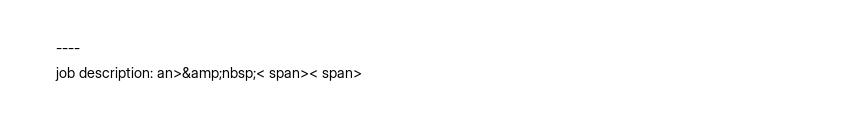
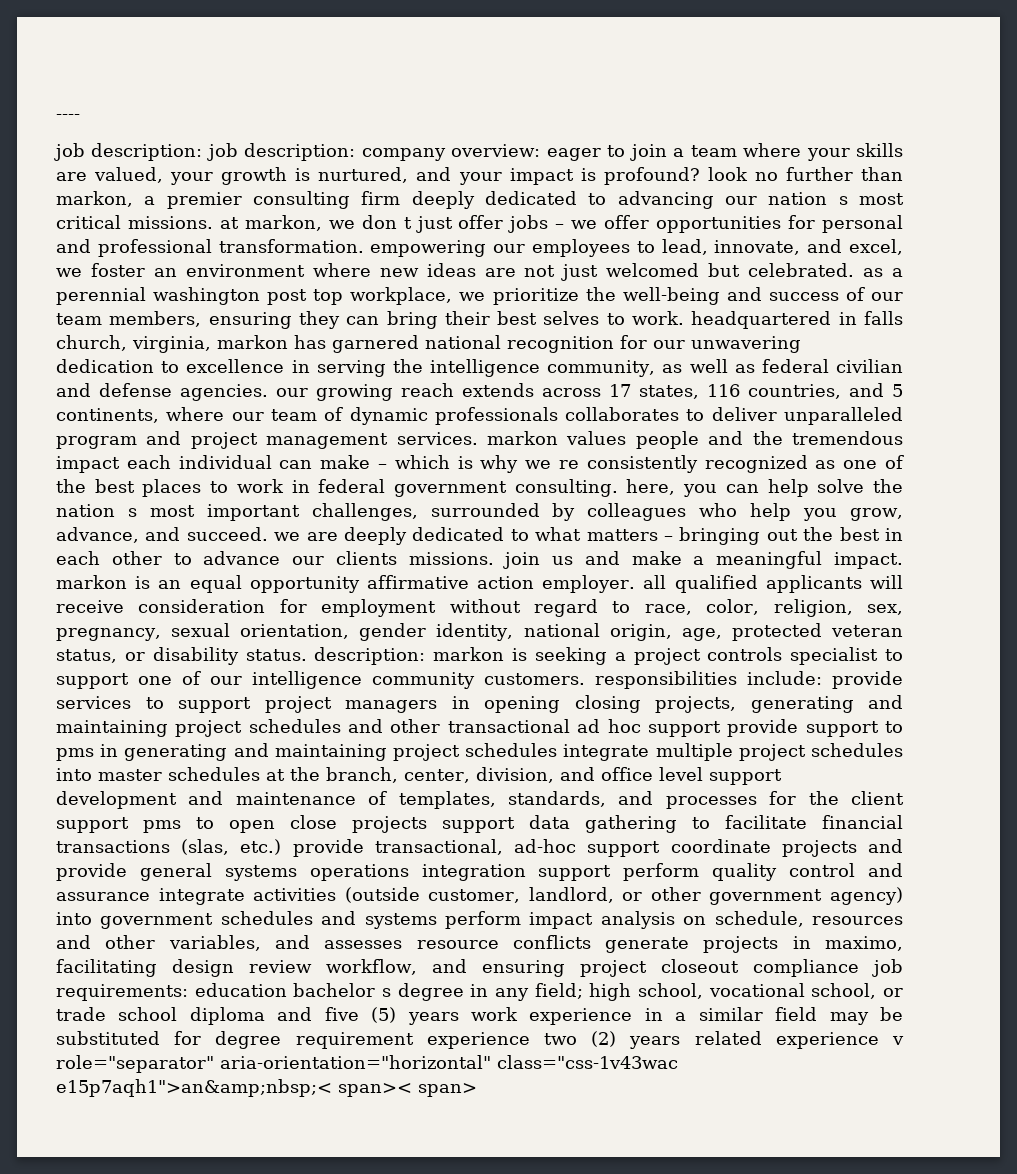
- job description: an>&amp;nbsp;< span>< span>
+ job description: job description: company overview: eager to join a team where your skills are valued, your growth is nurtured, and your impact is profound? look no further than markon, a premier consulting firm deeply dedicated to advancing our nation s most critical missions. at markon, we don t just offer jobs – we offer opportunities for personal and professional transformation. empowering our employees to lead, innovate, and excel, we foster an environment where new ideas are not just welcomed but celebrated. as a perennial washington post top workplace, we prioritize the well-being and success of our team members, ensuring they can bring their best selves to work. headquartered in falls church, virginia, markon has garnered national recognition for our unwavering dedication to excellence in serving the intelligence community, as well as federal civilian and defense agencies. our growing reach extends across 17 states, 116 countries, and 5 continents, where our team of dynamic professionals collaborates to deliver unparalleled program and project management services. markon values people and the tremendous impact each individual can make – which is why we re consistently recognized as one of the best places to work in federal government consulting. here, you can help solve the nation s most important challenges, surrounded by colleagues who help you grow, advance, and succeed. we are deeply dedicated to what matters – bringing out the best in each other to advance our clients missions. join us and make a meaningful impact. markon is an equal opportunity affirmative action employer. all qualified applicants will receive consideration for employment without regard to race, color, religion, sex, pregnancy, sexual orientation, gender identity, national origin, age, protected veteran status, or disability status. description: markon is seeking a project controls specialist to support one of our intelligence community customers. responsibilities include: provide services to support project managers in opening closing projects, generating and maintaining project schedules and other transactional ad hoc support provide support to pms in generating and maintaining project schedules integrate multiple project schedules into master schedules at the branch, center, division, and office level support development and maintenance of templates, standards, and processes for the client support pms to open close projects support data gathering to facilitate financial transactions (slas, etc.) provide transactional, ad-hoc support coordinate projects and provide general systems operations integration support perform quality control and assurance integrate activities (outside customer, landlord, or other government agency) into government schedules and systems perform impact analysis on schedule, resources and other variables, and assesses resource conflicts generate projects in maximo, facilitating design review workflow, and ensuring project closeout compliance job requirements: education bachelor s degree in any field; high school, vocational school, or trade school diploma and five (5) years work experience in a similar field may be substituted for degree requirement experience two (2) years related experience v role="separator" aria-orientation="horizontal" class="css-1v43wac e15p7aqh1">an&amp;nbsp;< span>< span>

